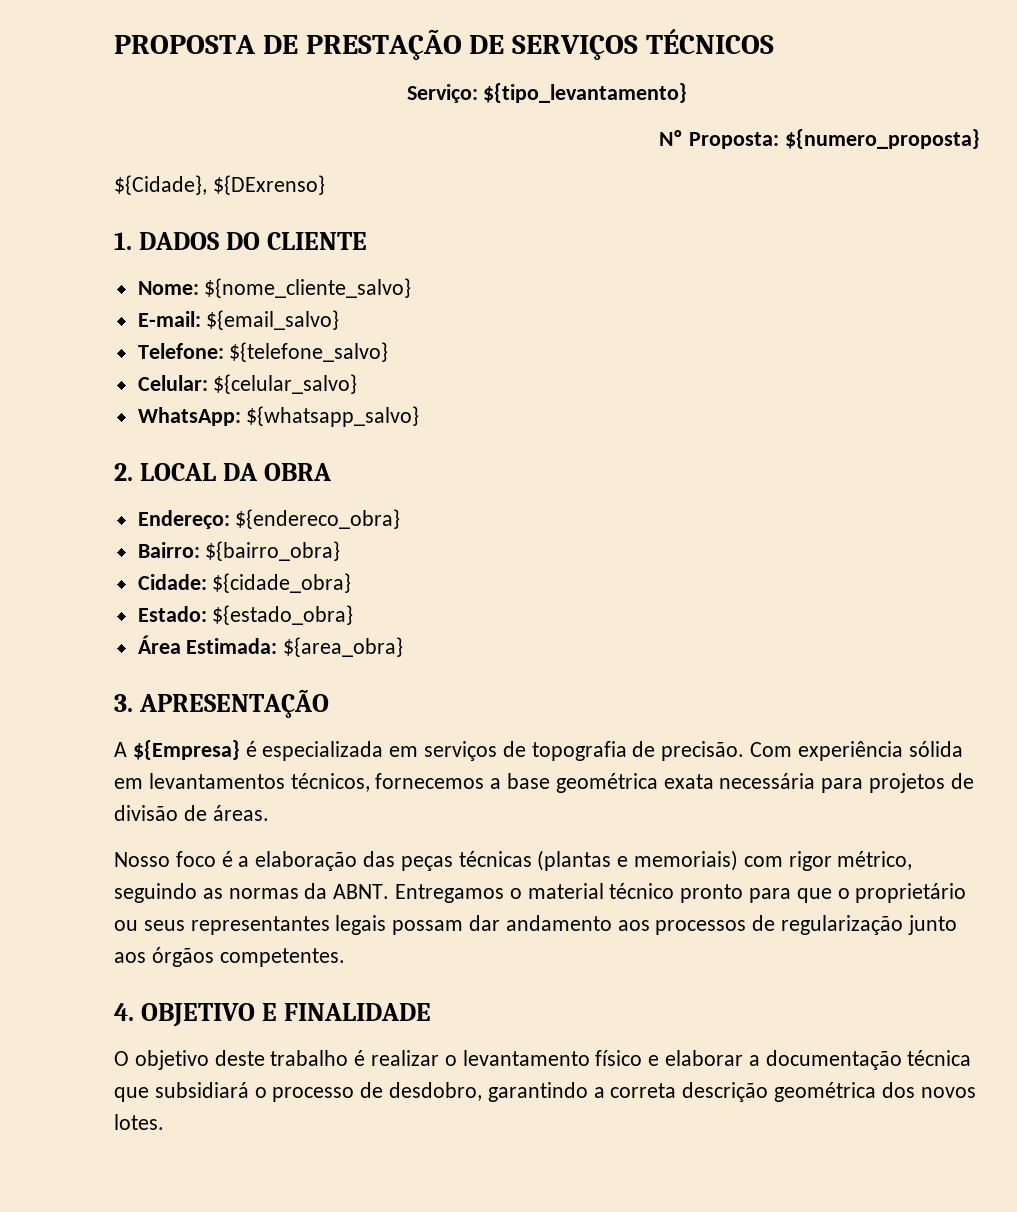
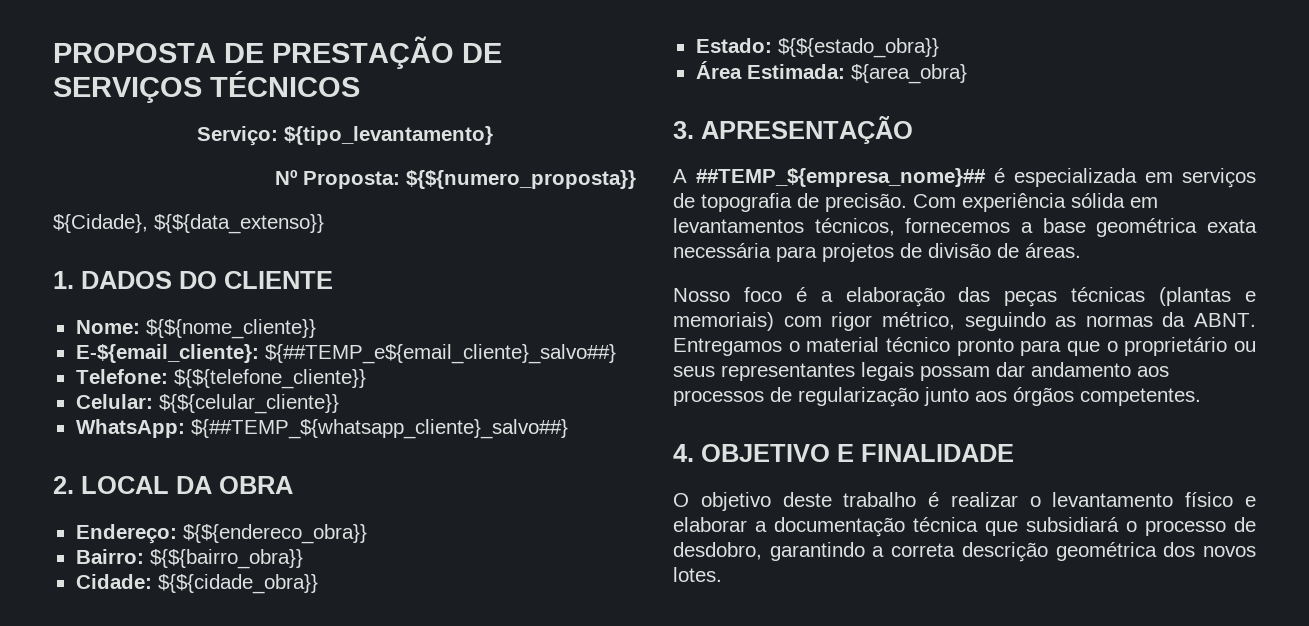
- Nº Proposta: ${numero_proposta}
+ Nº Proposta: ${${numero_proposta}}
- ${Cidade}, ${DExrenso}
+ ${Cidade}, ${${data_extenso}}
- Nome: ${nome_cliente_salvo}
- E-mail: ${email_salvo}
+ Nome: ${${nome_cliente}}
+ E-${email_cliente}: ${##TEMP_e${email_cliente}_salvo##}
- Telefone: ${telefone_salvo}
+ Telefone: ${${telefone_cliente}}
- Celular: ${celular_salvo}
+ Celular: ${${celular_cliente}}
- WhatsApp: ${whatsapp_salvo}
+ WhatsApp: ${##TEMP_${whatsapp_cliente}_salvo##}
- Endereço: ${endereco_obra}
+ Endereço: ${${endereco_obra}}
- Bairro: ${bairro_obra}
+ Bairro: ${${bairro_obra}}
- Cidade: ${cidade_obra}
+ Cidade: ${${cidade_obra}}
- Estado: ${estado_obra}
+ Estado: ${${estado_obra}}
- A ${Empresa} é especializada em serviços de topografia de precisão.
+ A ##TEMP_${empresa_nome}## é especializada em serviços de topografia de precisão.

